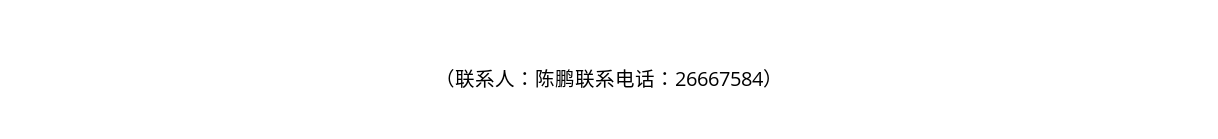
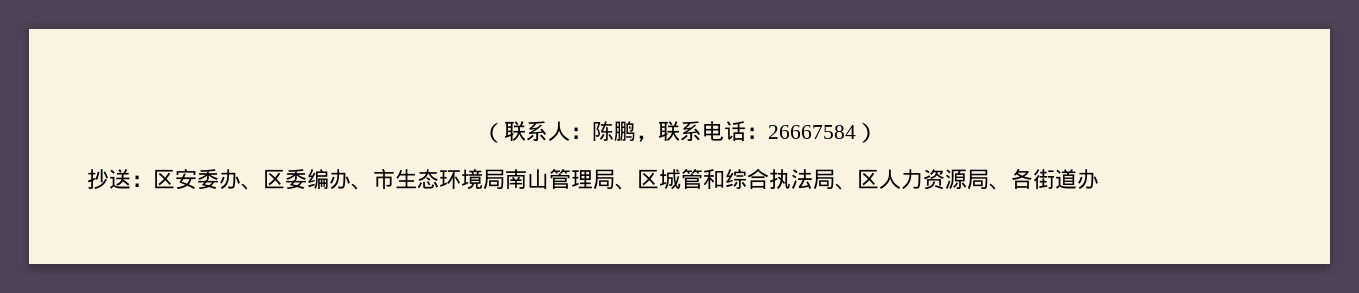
- （联系人：陈鹏联系电话：26667584）
+ （联系人：陈鹏，联系电话：26667584）
+ 抄送：区安委办、区委编办、市生态环境局南山管理局、区城管和综合执法局、区人力资源局、各街道办

